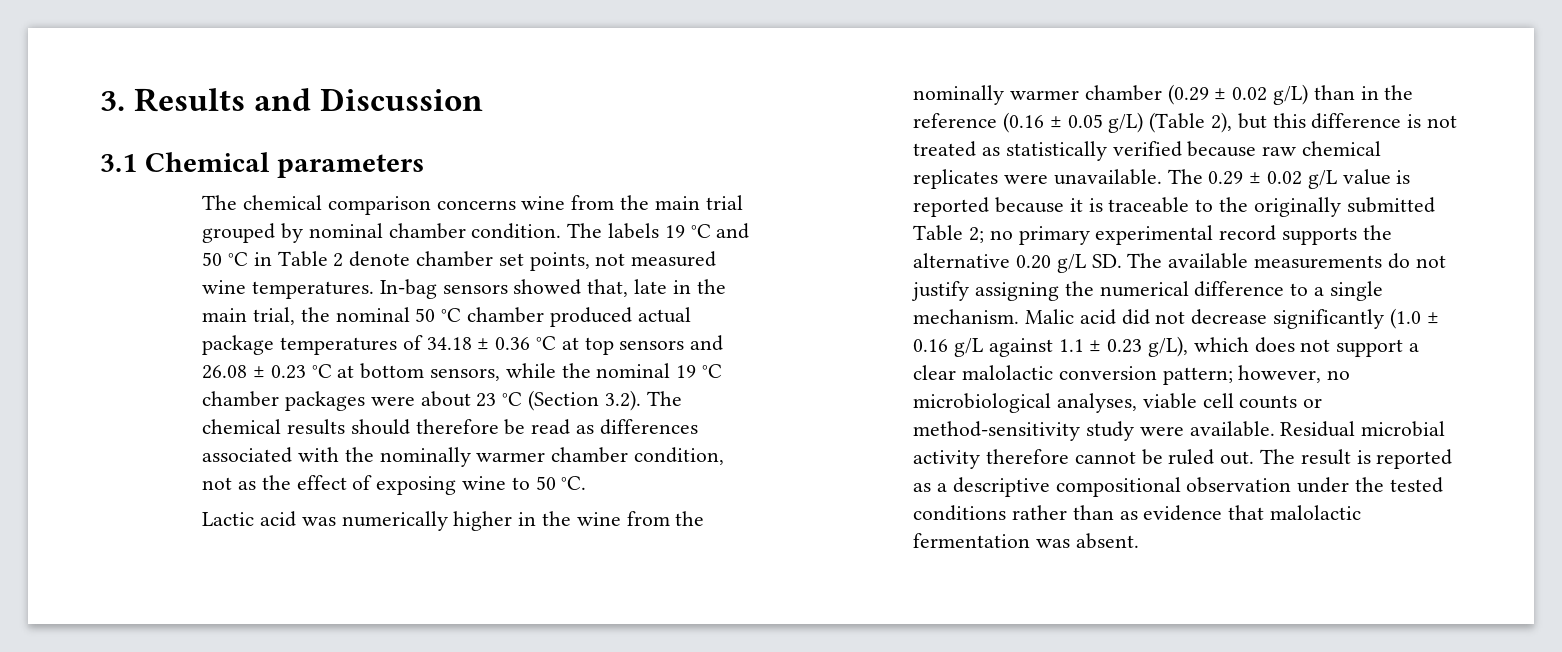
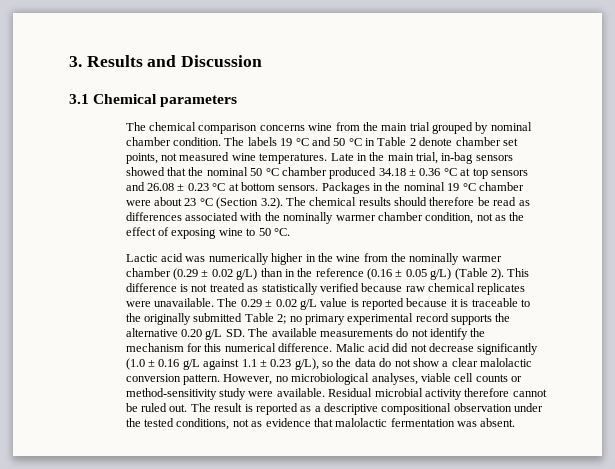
- In-bag sensors showed that, late in the main trial, the nominal 50 °C chamber produced actual package temperatures of 34.18 ± 0.36 °C at top sensors and 26.08 ± 0.23 °C at bottom sensors, while the nominal 19 °C chamber packages were about 23 °C (Section 3.2). The chemical results should therefore be read as differences associated with the nominally warmer chamber condition, not as the effect of exposing wine to 50 °C.
+ Late in the main trial, in-bag sensors showed that the nominal 50 °C chamber produced 34.18 ± 0.36 °C at top sensors and 26.08 ± 0.23 °C at bottom sensors. Packages in the nominal 19 °C chamber were about 23 °C (Section 3.2). The chemical results should therefore be read as differences associated with the nominally warmer chamber condition, not as the effect of exposing wine to 50 °C.
- Lactic acid was numerically higher in the wine from the nominally warmer chamber (0.29 ± 0.02 g/L) than in the reference (0.16 ± 0.05 g/L) (Table 2), but this difference is not treated as statistically verified because raw chemical replicates were unavailable.
+ Lactic acid was numerically higher in the wine from the nominally warmer chamber (0.29 ± 0.02 g/L) than in the reference (0.16 ± 0.05 g/L) (Table 2). This difference is not treated as statistically verified because raw chemical replicates were unavailable.
- The 0.29 ± 0.02 g/L value is reported because it is traceable to the originally submitted Table 2; no primary experimental record supports the alternative 0.20 g/L SD. The available measurements do not justify assigning the numerical difference to a single mechanism.
+ The 0.29 ± 0.02 g/L value is reported because it is traceable to the originally submitted Table 2; no primary experimental record supports the alternative 0.20 g/L SD. The available measurements do not identify the mechanism for this numerical difference.
- Malic acid did not decrease significantly (1.0 ± 0.16 g/L against 1.1 ± 0.23 g/L), which does not support a clear malolactic conversion pattern; however, no microbiological analyses, viable cell counts or method-sensitivity study were available.
+ Malic acid did not decrease significantly (1.0 ± 0.16 g/L against 1.1 ± 0.23 g/L), so the data do not show a clear malolactic conversion pattern. However, no microbiological analyses, viable cell counts or method-sensitivity study were available.
- The result is reported as a descriptive compositional observation under the tested conditions rather than as evidence that malolactic fermentation was absent.
+ The result is reported as a descriptive compositional observation under the tested conditions, not as evidence that malolactic fermentation was absent.

